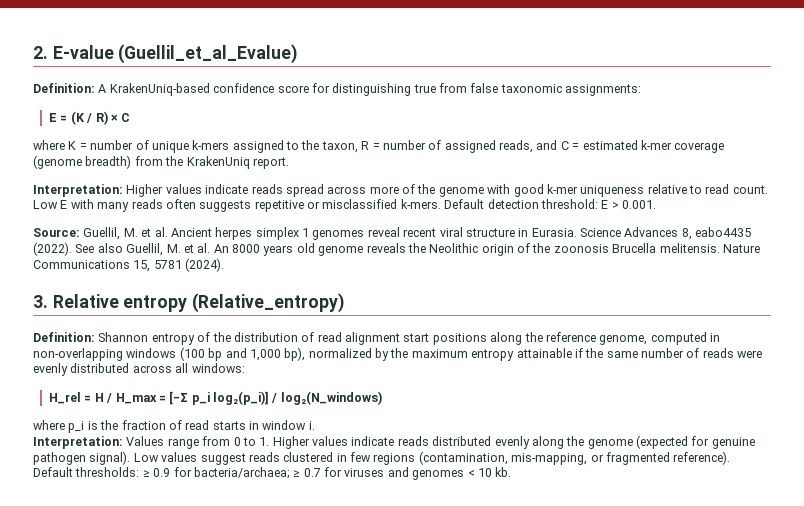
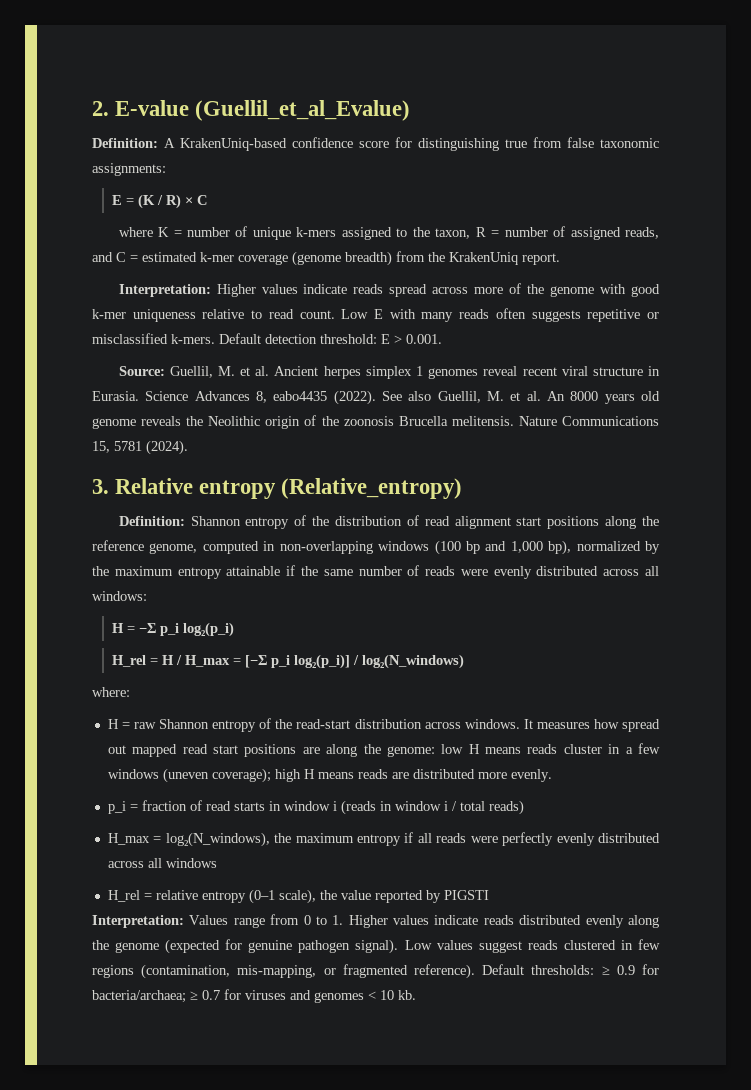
+ H = −Σ p_i log₂(p_i)
- where p_i is the fraction of read starts in window i.
+ where:
+ H = raw Shannon entropy of the read-start distribution across windows. It measures how spread out mapped read start positions are along the genome: low H means reads cluster in a few windows (uneven coverage); high H means reads are distributed more evenly.
+ p_i = fraction of read starts in window i (reads in window i / total reads)
+ H_max = log₂(N_windows), the maximum entropy if all reads were perfectly evenly distributed across all windows
+ H_rel = relative entropy (0–1 scale), the value reported by PIGSTI

